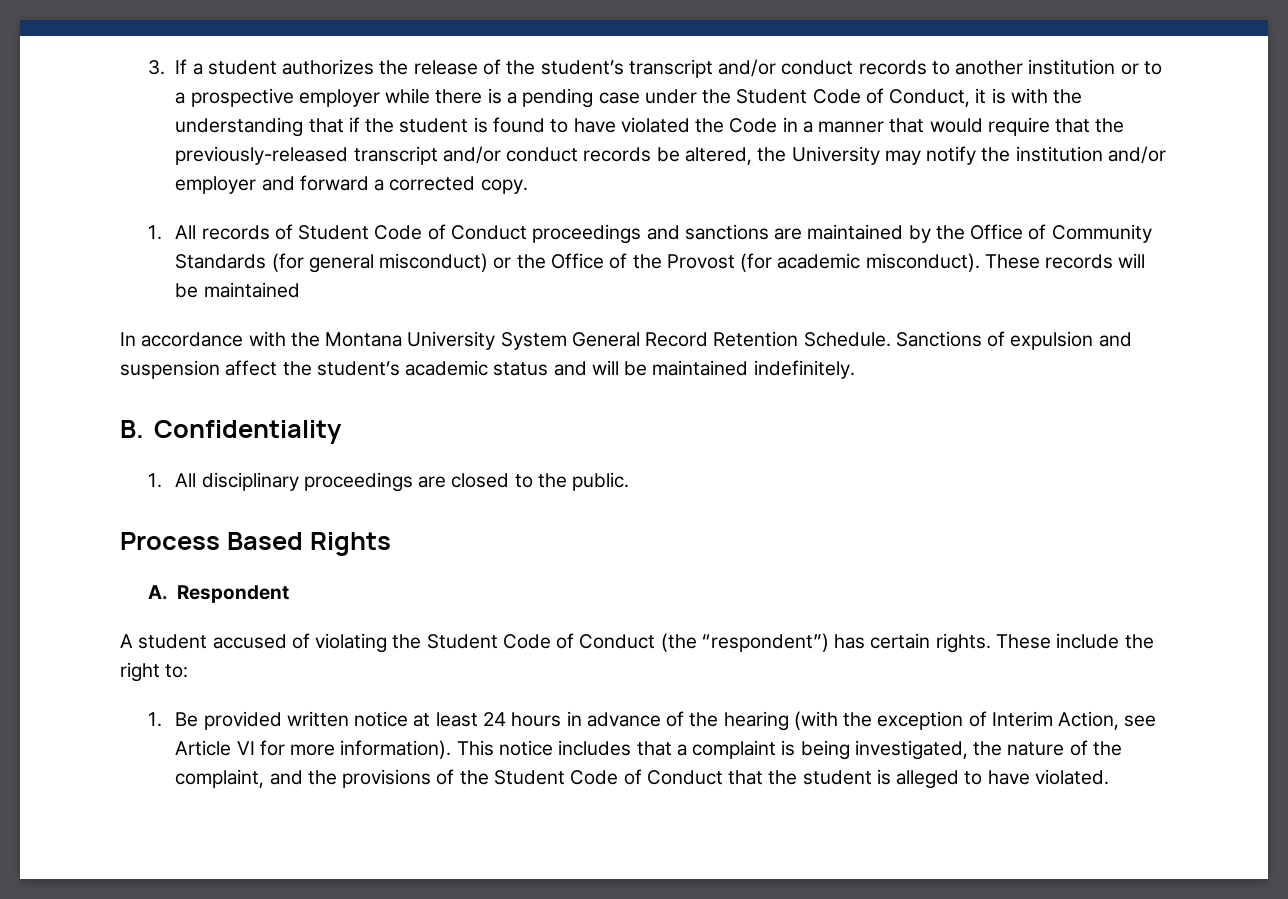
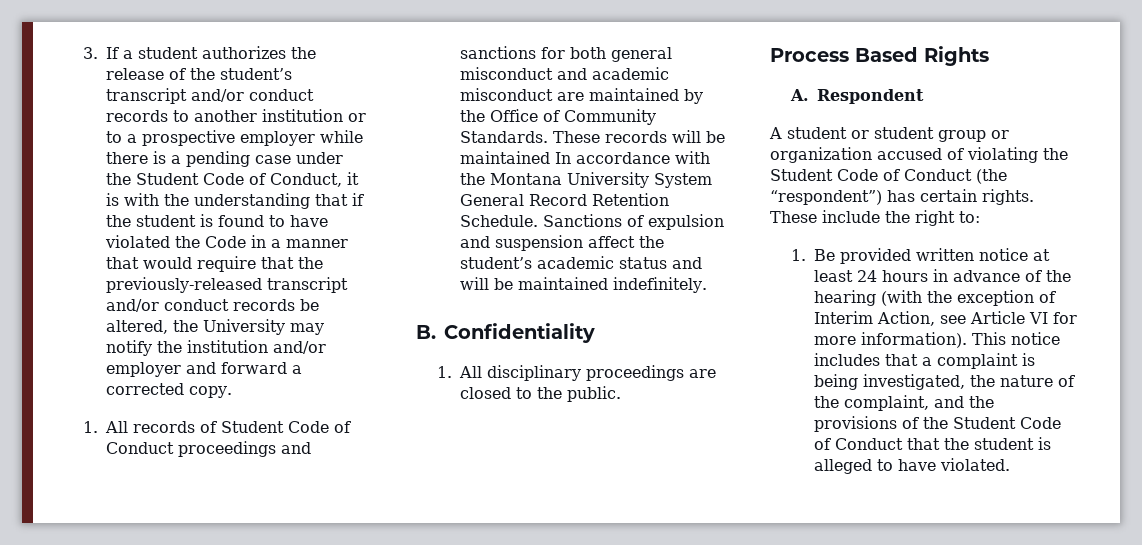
- 1. All records of Student Code of Conduct proceedings and sanctions are maintained by the Office of Community Standards (for general misconduct) or the Office of the Provost (for academic misconduct).
+ 1. All records of Student Code of Conduct proceedings and sanctions for both general misconduct and academic misconduct are maintained by the Office of Community Standards.
- These records will be maintained
- In accordance with the Montana University System General Record Retention Schedule.
+ These records will be maintained In accordance with the Montana University System General Record Retention Schedule.
- A student accused of violating the Student Code of Conduct (the “respondent”) has certain rights.
+ A student or student group or organization accused of violating the Student Code of Conduct (the “respondent”) has certain rights.

